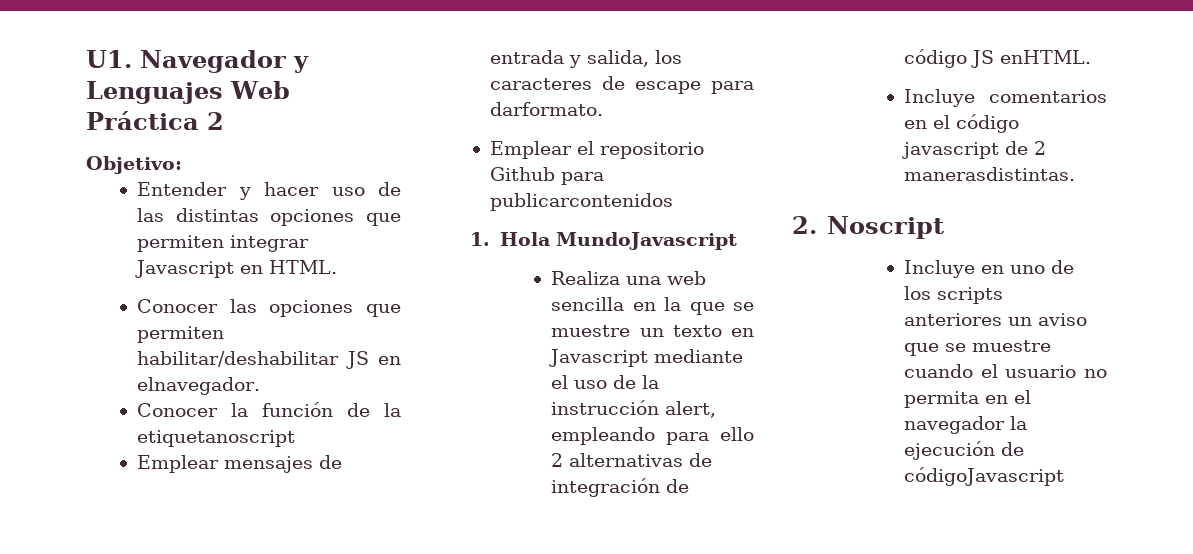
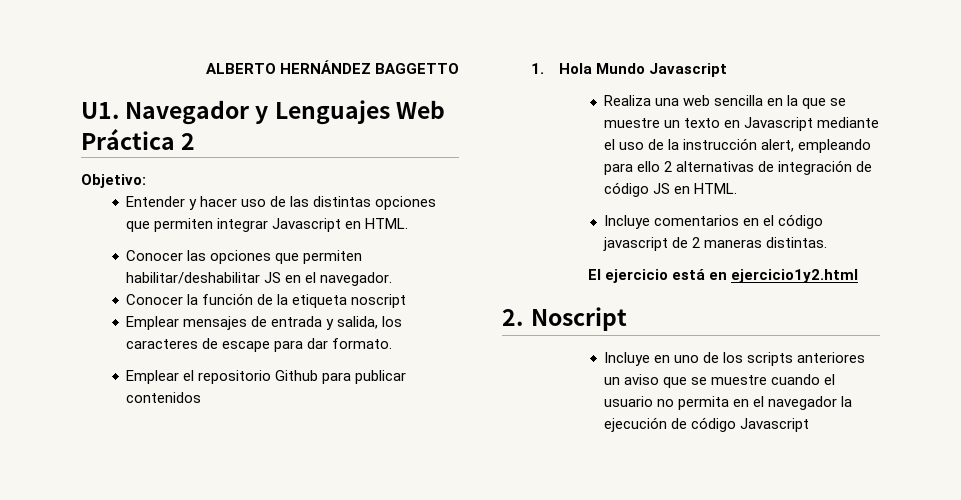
+ ALBERTO HERNÁNDEZ BAGGETTO
- Conocer las opciones que permiten habilitar/deshabilitar JS en elnavegador.
+ Conocer las opciones que permiten habilitar/deshabilitar JS en el navegador.
- Conocer la función de la etiquetanoscript
+ Conocer la función de la etiqueta noscript
- Emplear mensajes de entrada y salida, los caracteres de escape para darformato.
+ Emplear mensajes de entrada y salida, los caracteres de escape para dar formato.
- Emplear el repositorio Github para publicarcontenidos
+ Emplear el repositorio Github para publicar contenidos
- 1. Hola MundoJavascript
+ 1. Hola Mundo Javascript
- Realiza una web sencilla en la que se muestre un texto en Javascript mediante el uso de la instrucción alert, empleando para ello 2 alternativas de integración de código JS enHTML.
+ Realiza una web sencilla en la que se muestre un texto en Javascript mediante el uso de la instrucción alert, empleando para ello 2 alternativas de integración de código JS en HTML.
- Incluye comentarios en el código javascript de 2 manerasdistintas.
+ Incluye comentarios en el código javascript de 2 maneras distintas.
+ El ejercicio está en ejercicio1y2.html
- Incluye en uno de los scripts anteriores un aviso que se muestre cuando el usuario no permita en el navegador la ejecución de códigoJavascript
+ Incluye en uno de los scripts anteriores un aviso que se muestre cuando el usuario no permita en el navegador la ejecución de código Javascript

